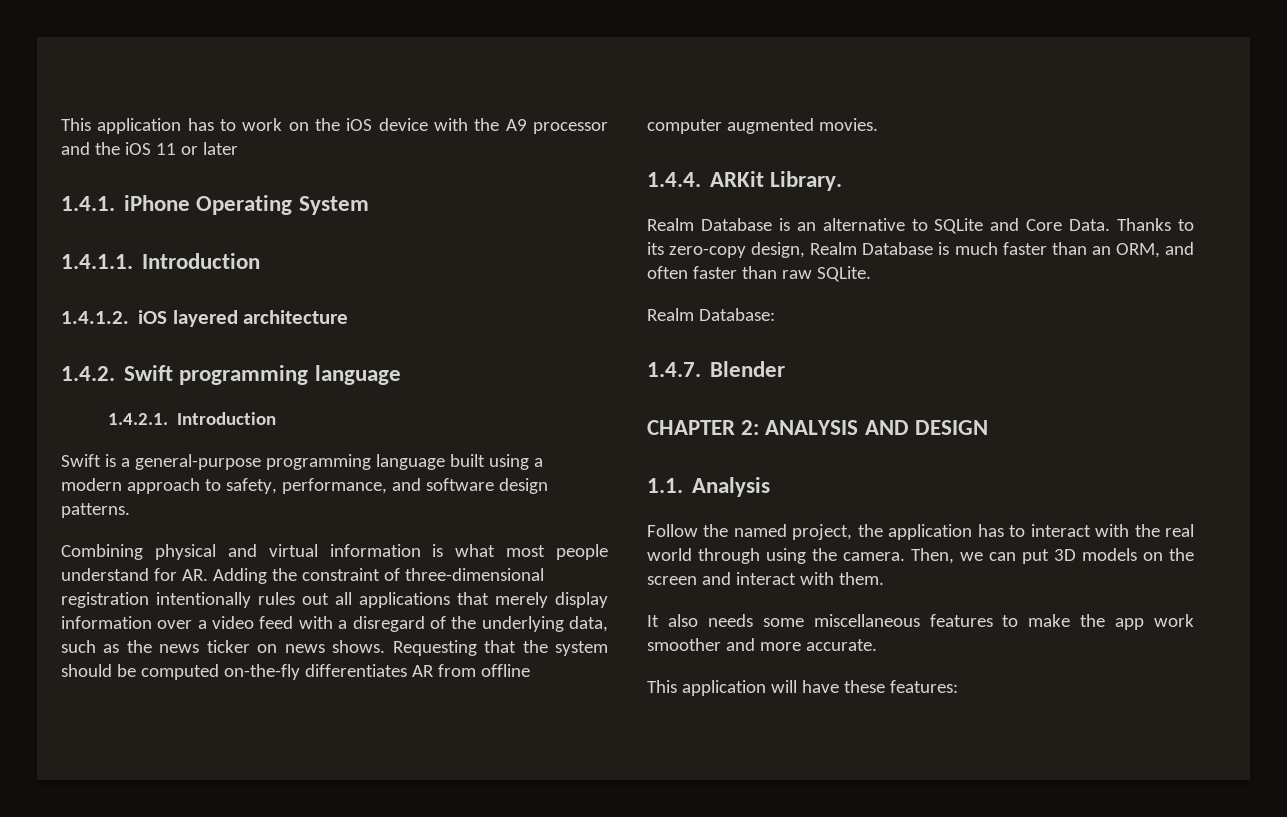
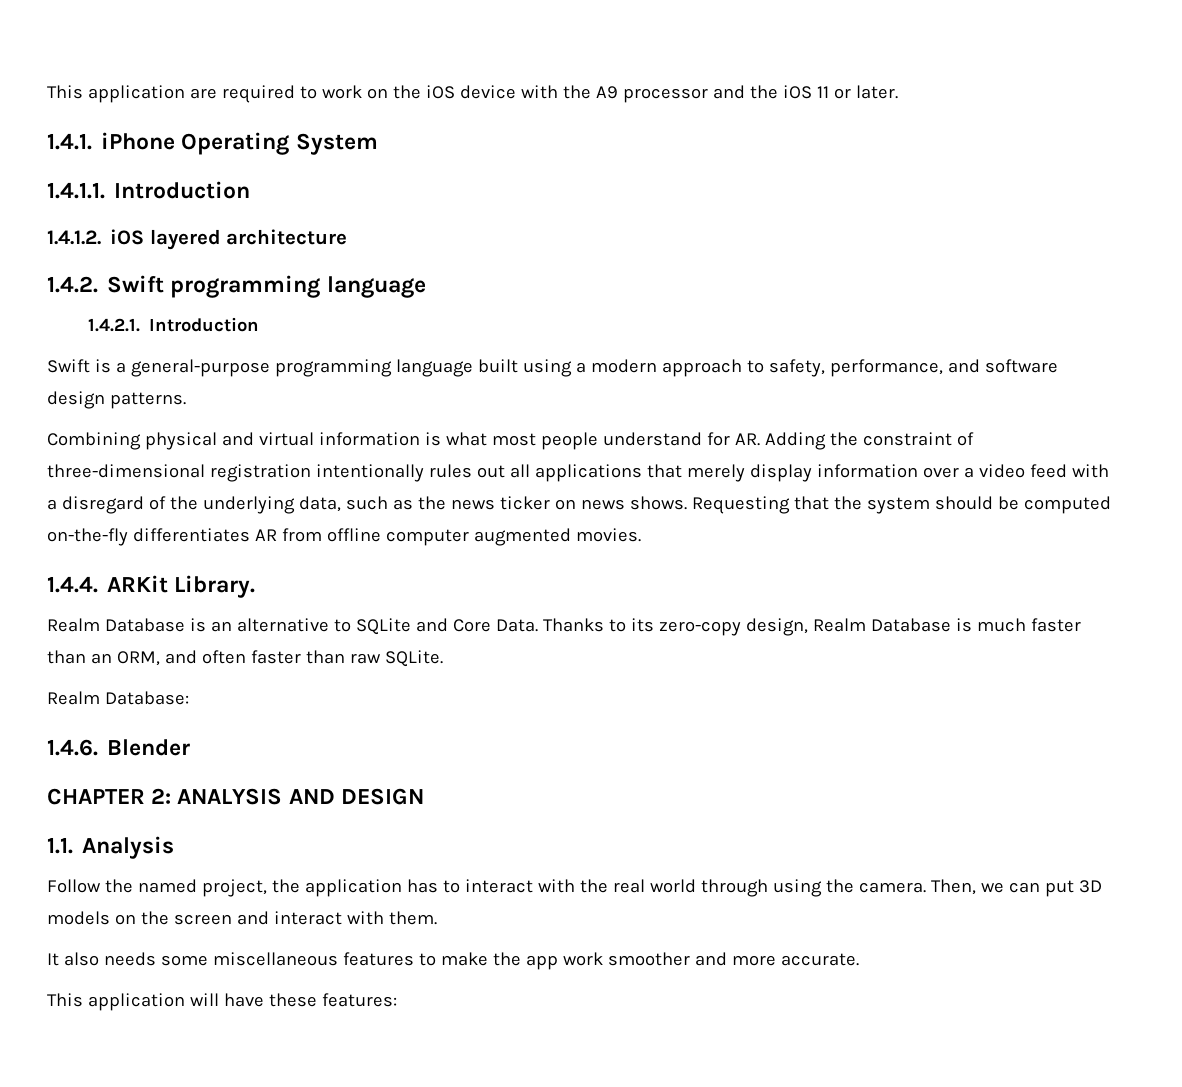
- This application has to work on the iOS device with the A9 processor and the iOS 11 or later
+ This application are required to work on the iOS device with the A9 processor and the iOS 11 or later.
- 1.4.7. Blender
+ 1.4.6. Blender

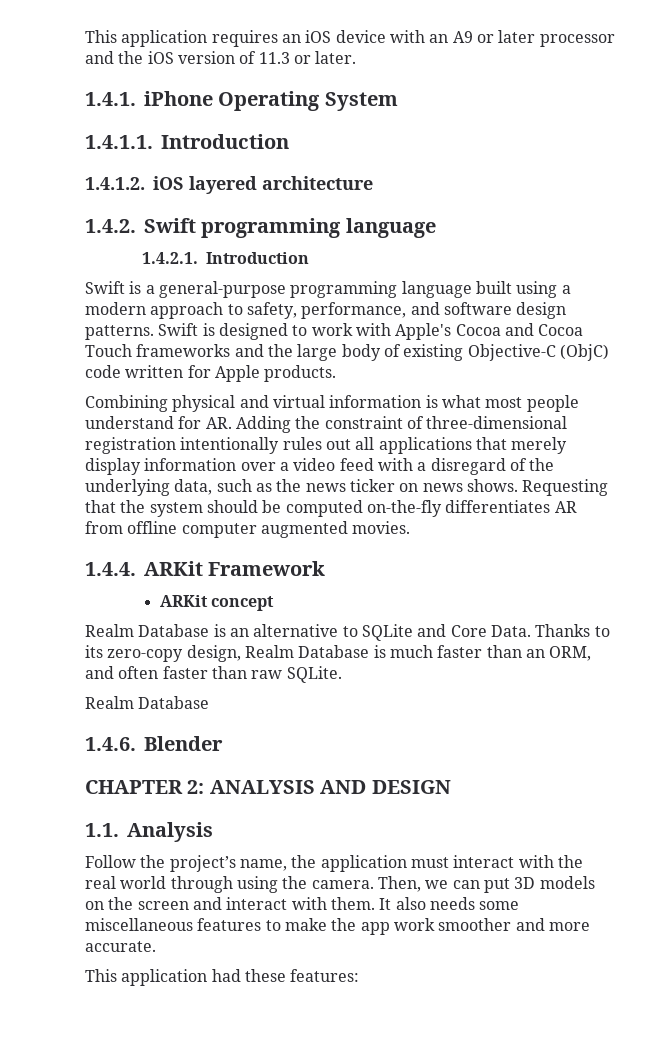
- This application are required to work on the iOS device with the A9 processor and the iOS 11 or later.
+ This application requires an iOS device with an A9 or later processor and the iOS version of 11.3 or later.
+ Swift is designed to work with Apple's Cocoa and Cocoa Touch frameworks and the large body of existing Objective-C (ObjC) code written for Apple products.
- 1.4.4. ARKit Library.
+ 1.4.4. ARKit Framework
+ ARKit concept
  Thanks to its zero-copy design, Realm Database is much faster than an ORM, and often faster than raw SQLite.
- Realm Database:
+ Realm Database
- Follow the named project, the application has to interact with the real world through using the camera.
+ Follow the project’s name, the application must interact with the real world through using the camera.
- Then, we can put 3D models on the screen and interact with them.
- It also needs some miscellaneous features to make the app work smoother and more accurate.
+ Then, we can put 3D models on the screen and interact with them. It also needs some miscellaneous features to make the app work smoother and more accurate.
- This application will have these features:
+ This application had these features:

